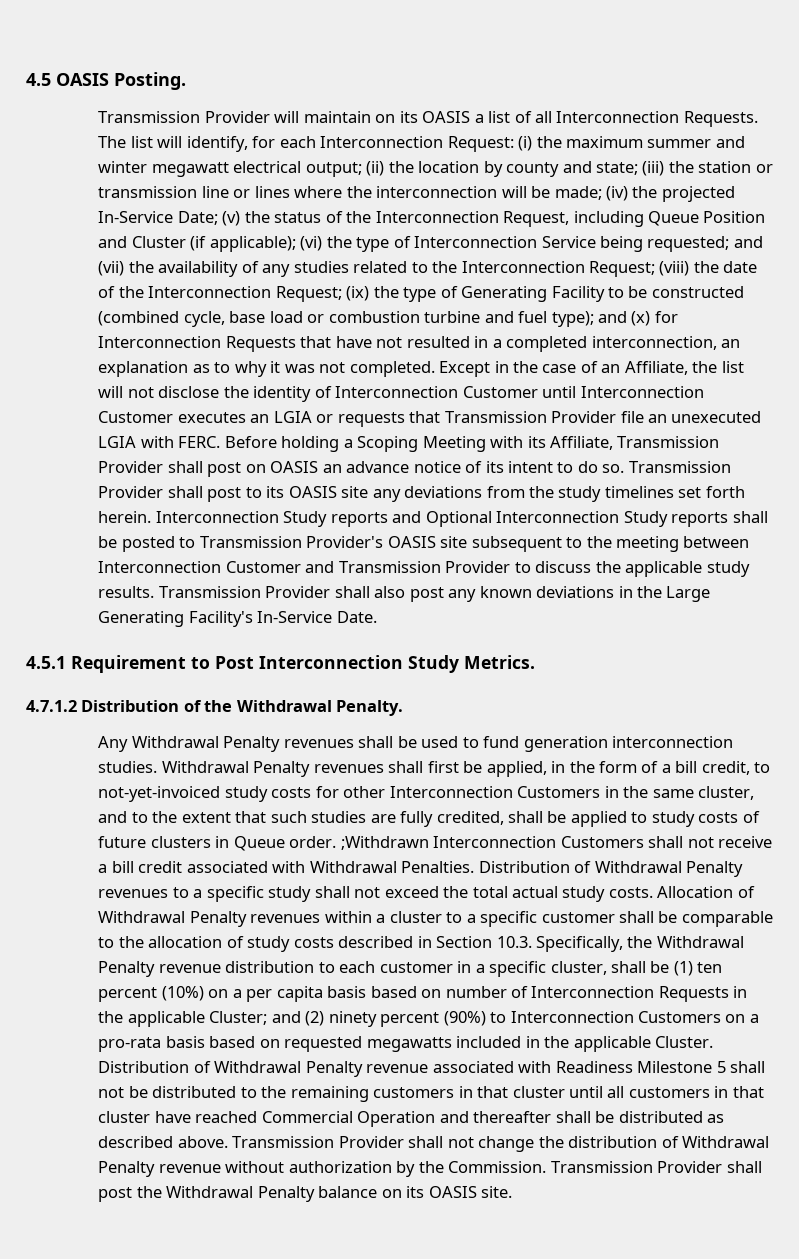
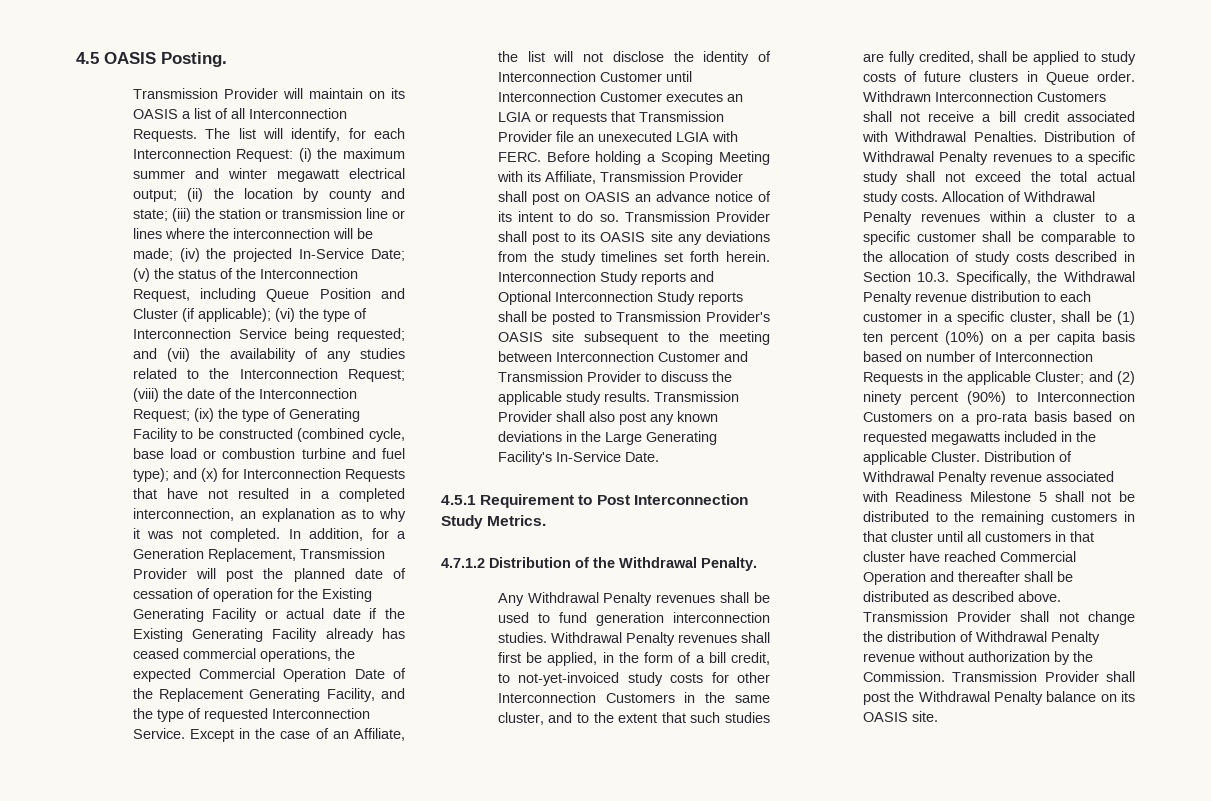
+ In addition, for a Generation Replacement, Transmission Provider will post the planned date of cessation of operation for the Existing Generating Facility or actual date if the Existing Generating Facility already has ceased commercial operations, the expected Commercial Operation Date of the Replacement Generating Facility, and the type of requested Interconnection Service.
- Withdrawal Penalty revenues shall first be applied, in the form of a bill credit, to not-yet-invoiced study costs for other Interconnection Customers in the same cluster, and to the extent that such studies are fully credited, shall be applied to study costs of future clusters in Queue order. ;Withdrawn Interconnection Customers shall not receive a bill credit associated with Withdrawal Penalties.
+ Withdrawal Penalty revenues shall first be applied, in the form of a bill credit, to not-yet-invoiced study costs for other Interconnection Customers in the same cluster, and to the extent that such studies are fully credited, shall be applied to study costs of future clusters in Queue order. Withdrawn Interconnection Customers shall not receive a bill credit associated with Withdrawal Penalties.

